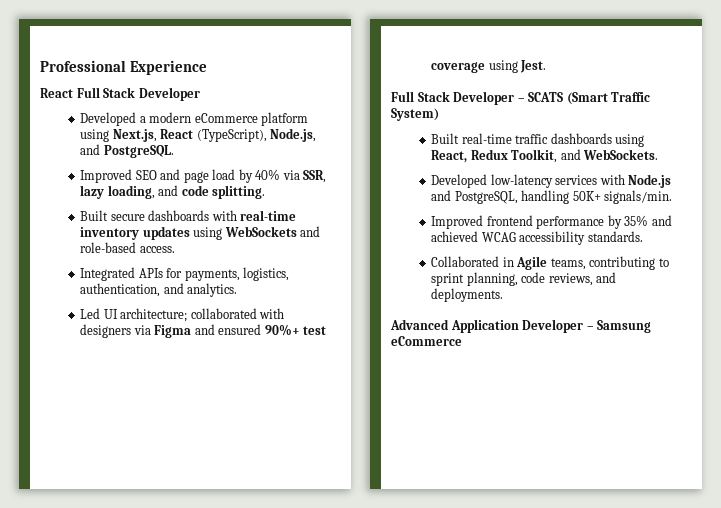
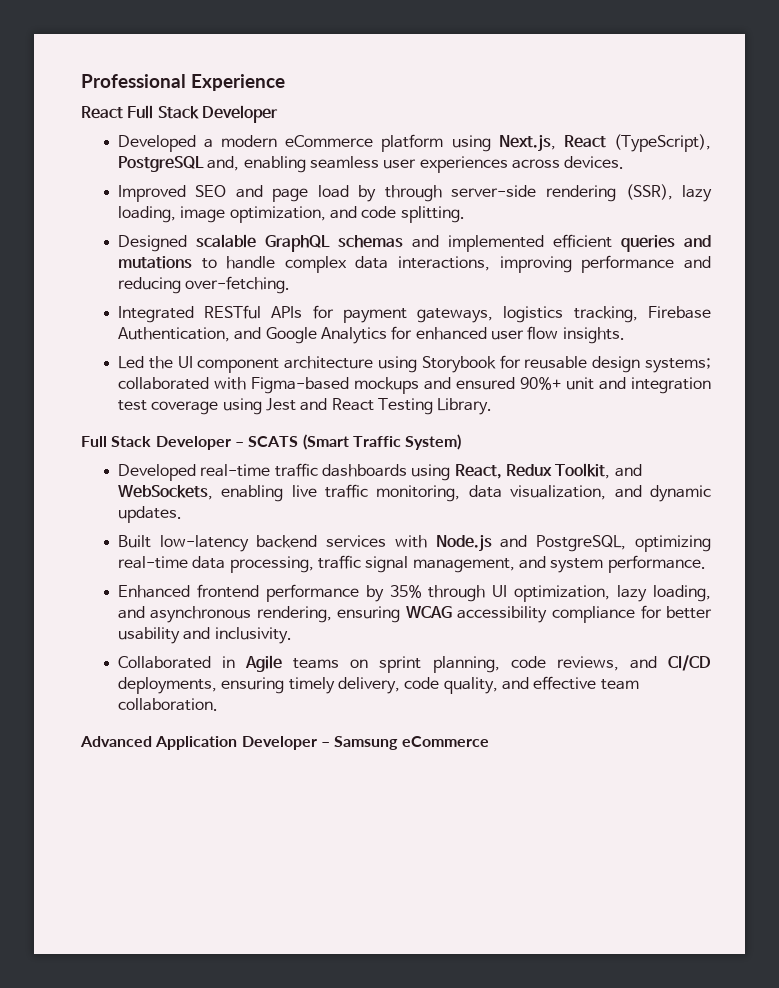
- Developed a modern eCommerce platform using Next.js, React (TypeScript), Node.js, and PostgreSQL.
+ Developed a modern eCommerce platform using Next.js, React (TypeScript), PostgreSQL and, enabling seamless user experiences across devices.
- Improved SEO and page load by 40% via SSR, lazy loading, and code splitting.
- Built secure dashboards with real-time inventory updates using WebSockets and role-based access.
+ Improved SEO and page load by through server-side rendering (SSR), lazy loading, image optimization, and code splitting.
+ Designed scalable GraphQL schemas and implemented efficient queries and mutations to handle complex data interactions, improving performance and reducing over-fetching.
- Integrated APIs for payments, logistics, authentication, and analytics.
- Led UI architecture; collaborated with designers via Figma and ensured 90%+ test coverage using Jest.
+ Integrated RESTful APIs for payment gateways, logistics tracking, Firebase Authentication, and Google Analytics for enhanced user flow insights.
+ Led the UI component architecture using Storybook for reusable design systems; collaborated with Figma-based mockups and ensured 90%+ unit and integration test coverage using Jest and React Testing Library.
- Built real-time traffic dashboards using React, Redux Toolkit, and WebSockets.
- Developed low-latency services with Node.js and PostgreSQL, handling 50K+ signals/min.
- Improved frontend performance by 35% and achieved WCAG accessibility standards.
+ Developed real-time traffic dashboards using React, Redux Toolkit, and WebSockets, enabling live traffic monitoring, data visualization, and dynamic updates.
+ Built low-latency backend services with Node.js and PostgreSQL, optimizing real-time data processing, traffic signal management, and system performance.
+ Enhanced frontend performance by 35% through UI optimization, lazy loading, and asynchronous rendering, ensuring WCAG accessibility compliance for better usability and inclusivity.
- Collaborated in Agile teams, contributing to sprint planning, code reviews, and deployments.
+ Collaborated in Agile teams on sprint planning, code reviews, and CI/CD deployments, ensuring timely delivery, code quality, and effective team collaboration.

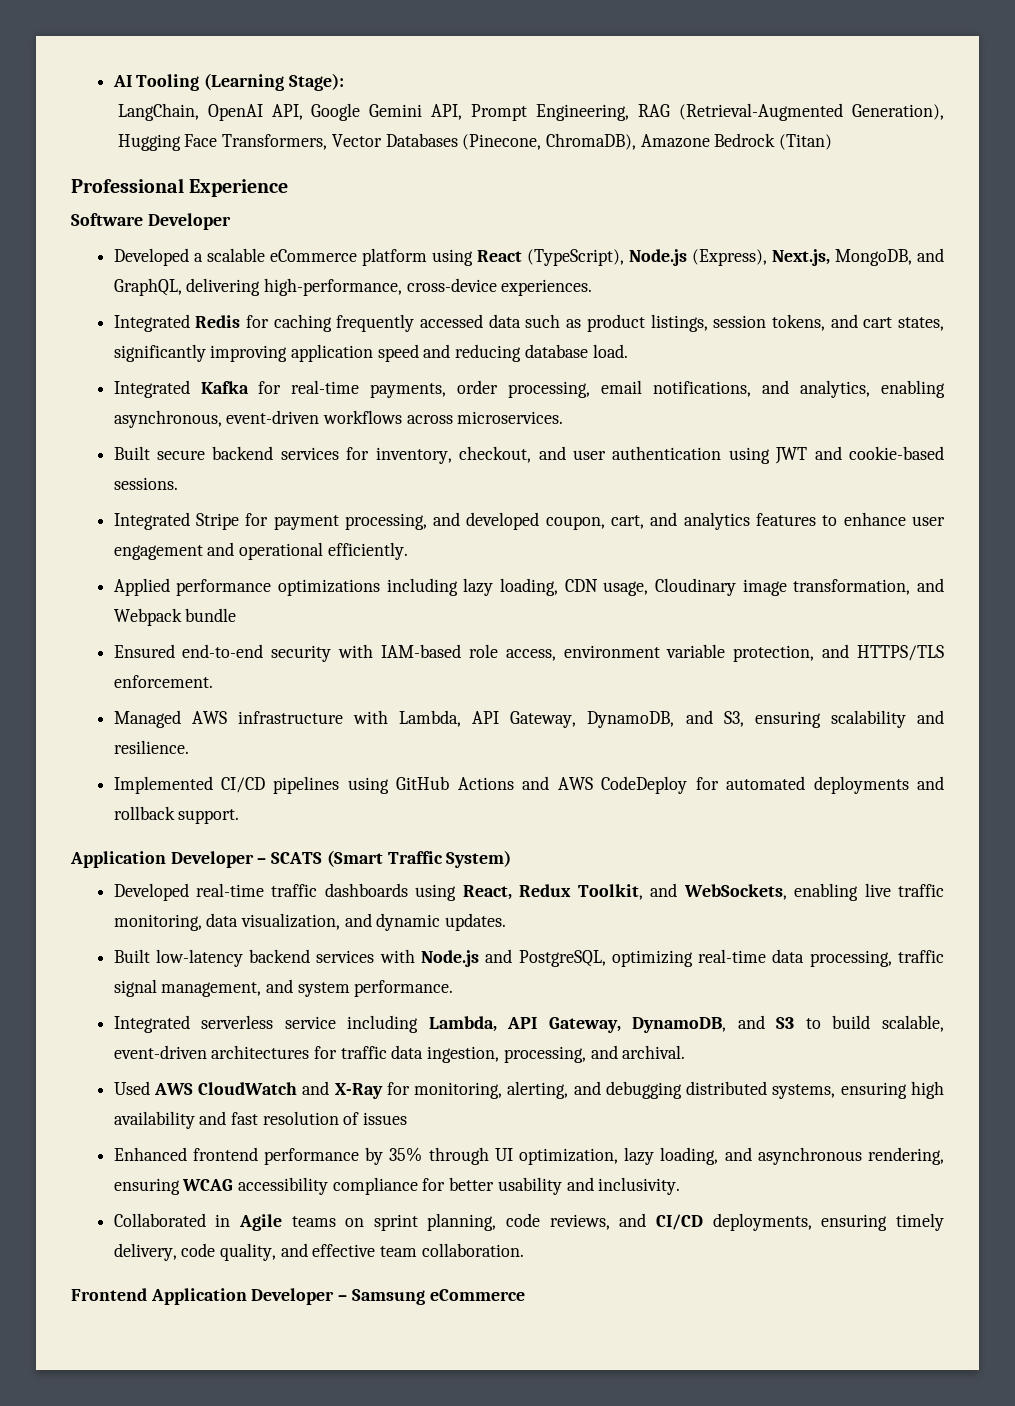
+ AI Tooling (Learning Stage):
+ LangChain, OpenAI API, Google Gemini API, Prompt Engineering, RAG (Retrieval-Augmented Generation), Hugging Face Transformers, Vector Databases (Pinecone, ChromaDB), Amazone Bedrock (Titan)
- React Full Stack Developer
+ Software Developer
- Developed a modern eCommerce platform using Next.js, React (TypeScript), PostgreSQL and, enabling seamless user experiences across devices.
- Improved SEO and page load by through server-side rendering (SSR), lazy loading, image optimization, and code splitting.
- Designed scalable GraphQL schemas and implemented efficient queries and mutations to handle complex data interactions, improving performance and reducing over-fetching.
- Integrated RESTful APIs for payment gateways, logistics tracking, Firebase Authentication, and Google Analytics for enhanced user flow insights.
- Led the UI component architecture using Storybook for reusable design systems; collaborated with Figma-based mockups and ensured 90%+ unit and integration test coverage using Jest and React Testing Library.
- Full Stack Developer – SCATS (Smart Traffic System)
+ Developed a scalable eCommerce platform using React (TypeScript), Node.js (Express), Next.js, MongoDB, and GraphQL, delivering high-performance, cross-device experiences.
+ Integrated Redis for caching frequently accessed data such as product listings, session tokens, and cart states, significantly improving application speed and reducing database load.
+ Integrated Kafka for real-time payments, order processing, email notifications, and analytics, enabling asynchronous, event-driven workflows across microservices.
+ Built secure backend services for inventory, checkout, and user authentication using JWT and cookie-based sessions.
+ Integrated Stripe for payment processing, and developed coupon, cart, and analytics features to enhance user engagement and operational efficiently.
+ Applied performance optimizations including lazy loading, CDN usage, Cloudinary image transformation, and Webpack bundle
+ Ensured end-to-end security with IAM-based role access, environment variable protection, and HTTPS/TLS enforcement.
+ Managed AWS infrastructure with Lambda, API Gateway, DynamoDB, and S3, ensuring scalability and resilience.
+ Implemented CI/CD pipelines using GitHub Actions and AWS CodeDeploy for automated deployments and rollback support.
+ Application Developer – SCATS (Smart Traffic System)
+ Integrated serverless service including Lambda, API Gateway, DynamoDB, and S3 to build scalable, event-driven architectures for traffic data ingestion, processing, and archival.
+ Used AWS CloudWatch and X-Ray for monitoring, alerting, and debugging distributed systems, ensuring high availability and fast resolution of issues
- Advanced Application Developer – Samsung eCommerce
+ Frontend Application Developer – Samsung eCommerce

